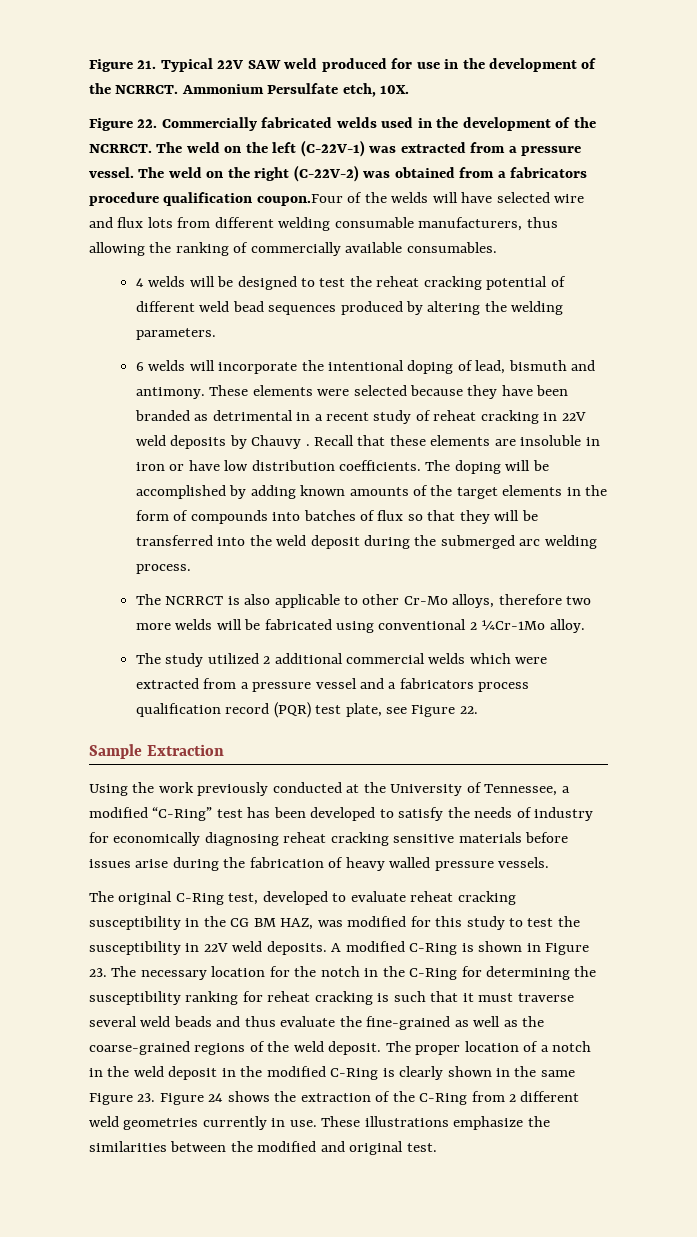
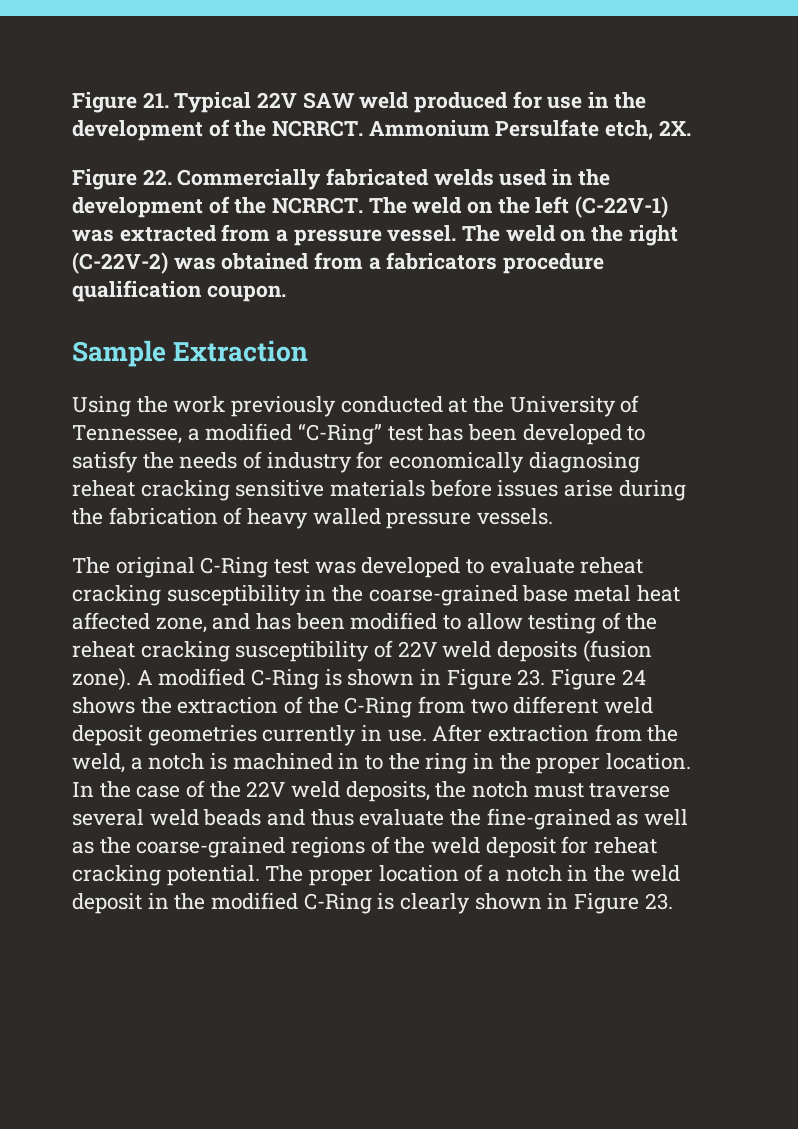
- Ammonium Persulfate etch, 10X.
+ Ammonium Persulfate etch, 2X.
- The weld on the right (C-22V-2) was obtained from a fabricators procedure qualification coupon.Four of the welds will have selected wire and flux lots from different welding consumable manufacturers, thus allowing the ranking of commercially available consumables.
- 4 welds will be designed to test the reheat cracking potential of different weld bead sequences produced by altering the welding parameters.
- 6 welds will incorporate the intentional doping of lead, bismuth and antimony. These elements were selected because they have been branded as detrimental in a recent study of reheat cracking in 22V weld deposits by Chauvy . Recall that these elements are insoluble in iron or have low distribution coefficients. The doping will be accomplished by adding known amounts of the target elements in the form of compounds into batches of flux so that they will be transferred into the weld deposit during the submerged arc welding process.
- The NCRRCT is also applicable to other Cr-Mo alloys, therefore two more welds will be fabricated using conventional 2 ¼Cr-1Mo alloy.
- The study utilized 2 additional commercial welds which were extracted from a pressure vessel and a fabricators process qualification record (PQR) test plate, see Figure 22.
+ The weld on the right (C-22V-2) was obtained from a fabricators procedure qualification coupon.
- The original C-Ring test, developed to evaluate reheat cracking susceptibility in the CG BM HAZ, was modified for this study to test the susceptibility in 22V weld deposits.
+ The original C-Ring test was developed to evaluate reheat cracking susceptibility in the coarse-grained base metal heat affected zone, and has been modified to allow testing of the reheat cracking susceptibility of 22V weld deposits (fusion zone).
- A modified C-Ring is shown in Figure 23. The necessary location for the notch in the C-Ring for determining the susceptibility ranking for reheat cracking is such that it must traverse several weld beads and thus evaluate the fine-grained as well as the coarse-grained regions of the weld deposit.
+ A modified C-Ring is shown in Figure 23. Figure 24 shows the extraction of the C-Ring from two different weld deposit geometries currently in use. After extraction from the weld, a notch is machined in to the ring in the proper location. In the case of the 22V weld deposits, the notch must traverse several weld beads and thus evaluate the fine-grained as well as the coarse-grained regions of the weld deposit for reheat cracking potential.
- The proper location of a notch in the weld deposit in the modified C-Ring is clearly shown in the same Figure 23. Figure 24 shows the extraction of the C-Ring from 2 different weld geometries currently in use. These illustrations emphasize the similarities between the modified and original test.
+ The proper location of a notch in the weld deposit in the modified C-Ring is clearly shown in Figure 23.

